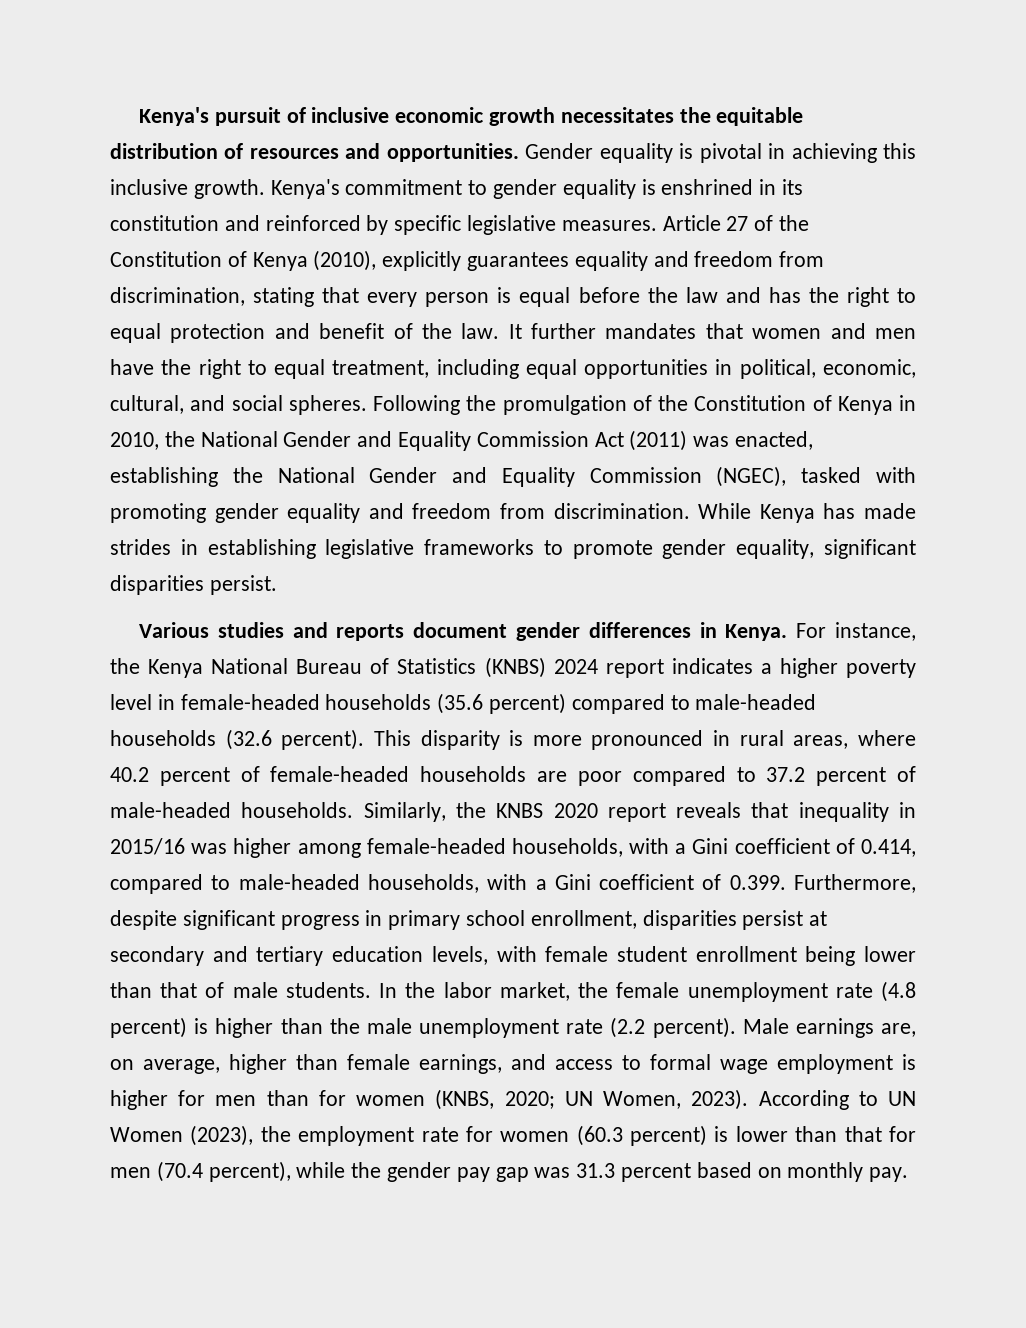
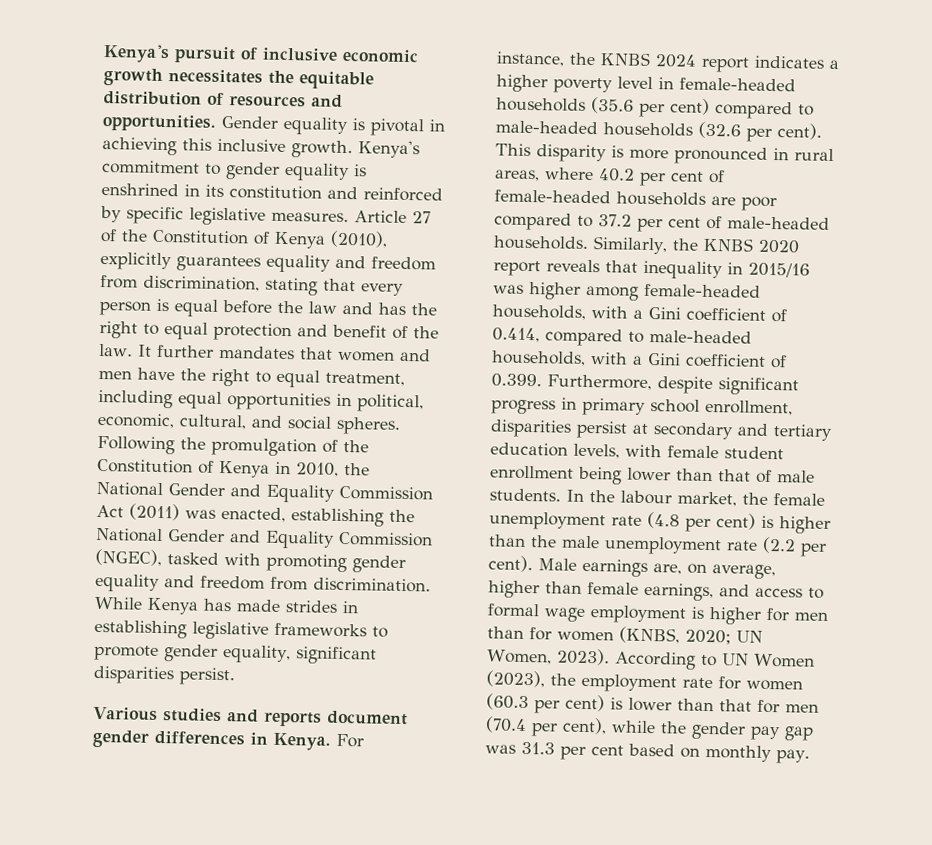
- For instance, the Kenya National Bureau of Statistics (KNBS) 2024 report indicates a higher poverty level in female-headed households (35.6 percent) compared to male-headed households (32.6 percent).
+ For instance, the KNBS 2024 report indicates a higher poverty level in female-headed households (35.6 per cent) compared to male-headed households (32.6 per cent).
- This disparity is more pronounced in rural areas, where 40.2 percent of female-headed households are poor compared to 37.2 percent of male-headed households.
+ This disparity is more pronounced in rural areas, where 40.2 per cent of female-headed households are poor compared to 37.2 per cent of male-headed households.
- In the labor market, the female unemployment rate (4.8 percent) is higher than the male unemployment rate (2.2 percent).
+ In the labour market, the female unemployment rate (4.8 per cent) is higher than the male unemployment rate (2.2 per cent).
- According to UN Women (2023), the employment rate for women (60.3 percent) is lower than that for men (70.4 percent), while the gender pay gap was 31.3 percent based on monthly pay.
+ According to UN Women (2023), the employment rate for women (60.3 per cent) is lower than that for men (70.4 per cent), while the gender pay gap was 31.3 per cent based on monthly pay.

